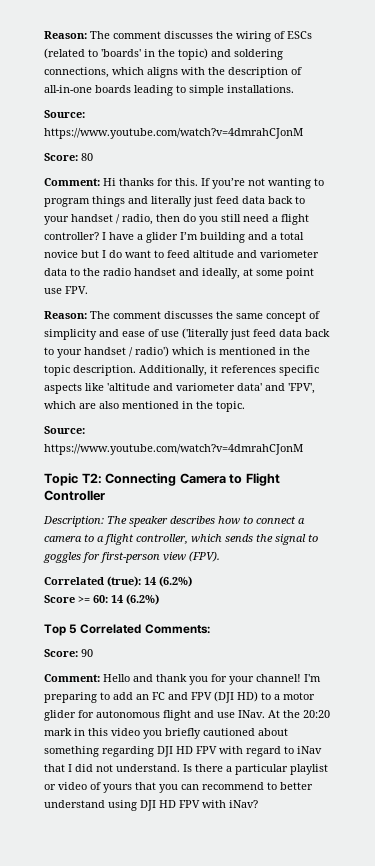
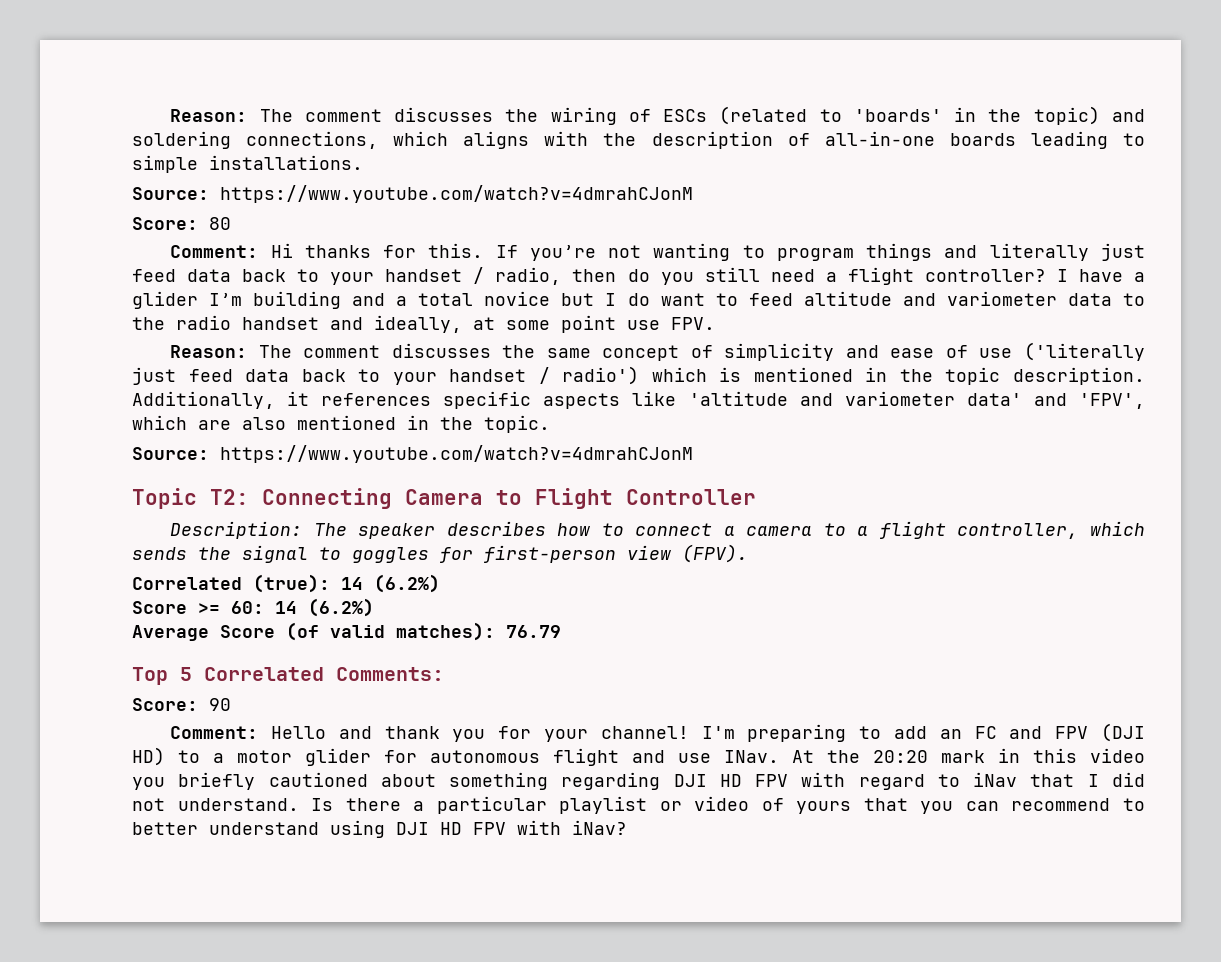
+ Average Score (of valid matches): 76.79

